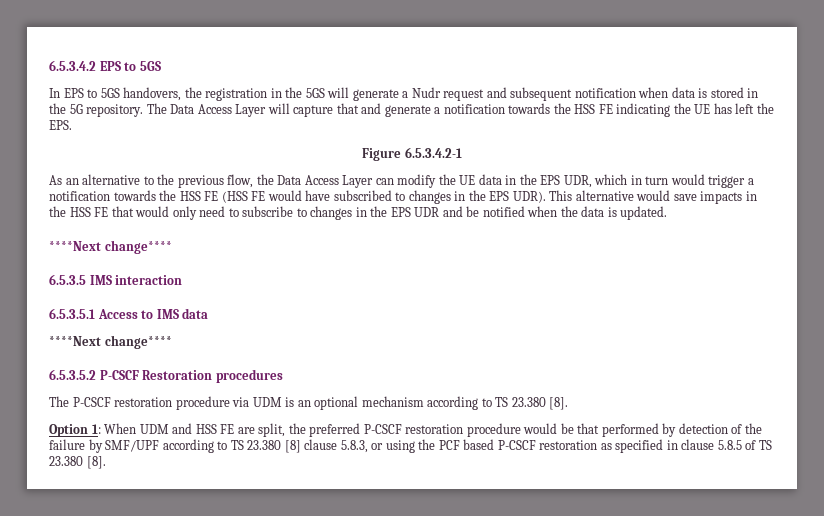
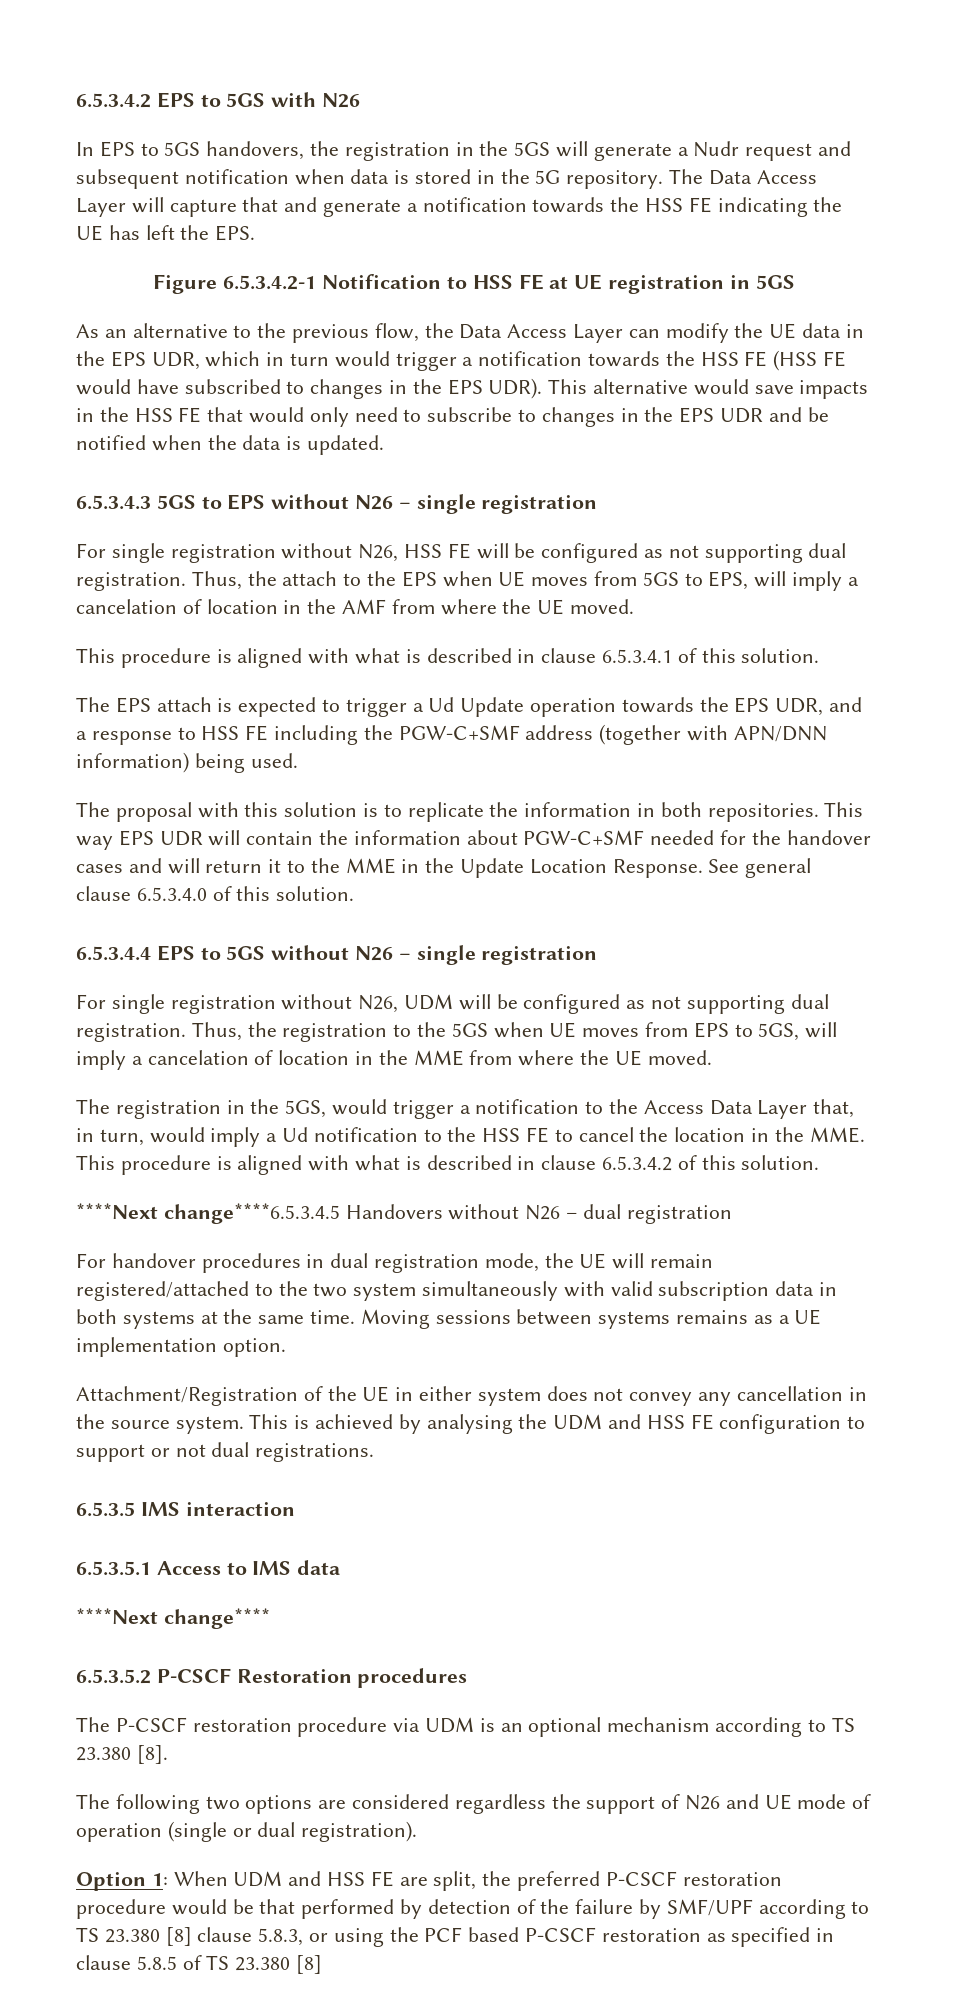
- 6.5.3.4.2 EPS to 5GS
+ 6.5.3.4.2 EPS to 5GS with N26
- Figure 6.5.3.4.2-1
+ Figure 6.5.3.4.2-1 Notification to HSS FE at UE registration in 5GS
  This alternative would save impacts in the HSS FE that would only need to subscribe to changes in the EPS UDR and be notified when the data is updated.
- ****Next change****
+ 6.5.3.4.3 5GS to EPS without N26 – single registration
+ For single registration without N26, HSS FE will be configured as not supporting dual registration. Thus, the attach to the EPS when UE moves from 5GS to EPS, will imply a cancelation of location in the AMF from where the UE moved.
+ This procedure is aligned with what is described in clause 6.5.3.4.1 of this solution.
+ The EPS attach is expected to trigger a Ud Update operation towards the EPS UDR, and a response to HSS FE including the PGW-C+SMF address (together with APN/DNN information) being used.
+ The proposal with this solution is to replicate the information in both repositories. This way EPS UDR will contain the information about PGW-C+SMF needed for the handover cases and will return it to the MME in the Update Location Response. See general clause 6.5.3.4.0 of this solution.
+ 6.5.3.4.4 EPS to 5GS without N26 – single registration
+ For single registration without N26, UDM will be configured as not supporting dual registration. Thus, the registration to the 5GS when UE moves from EPS to 5GS, will imply a cancelation of location in the MME from where the UE moved.
+ The registration in the 5GS, would trigger a notification to the Access Data Layer that, in turn, would imply a Ud notification to the HSS FE to cancel the location in the MME. This procedure is aligned with what is described in clause 6.5.3.4.2 of this solution.
+ ****Next change****6.5.3.4.5 Handovers without N26 – dual registration
+ For handover procedures in dual registration mode, the UE will remain registered/attached to the two system simultaneously with valid subscription data in both systems at the same time. Moving sessions between systems remains as a UE implementation option.
+ Attachment/Registration of the UE in either system does not convey any cancellation in the source system. This is achieved by analysing the UDM and HSS FE configuration to support or not dual registrations.
+ The following two options are considered regardless the support of N26 and UE mode of operation (single or dual registration).
- Option 1: When UDM and HSS FE are split, the preferred P-CSCF restoration procedure would be that performed by detection of the failure by SMF/UPF according to TS 23.380 [8] clause 5.8.3, or using the PCF based P-CSCF restoration as specified in clause 5.8.5 of TS 23.380 [8].
+ Option 1: When UDM and HSS FE are split, the preferred P-CSCF restoration procedure would be that performed by detection of the failure by SMF/UPF according to TS 23.380 [8] clause 5.8.3, or using the PCF based P-CSCF restoration as specified in clause 5.8.5 of TS 23.380 [8]

